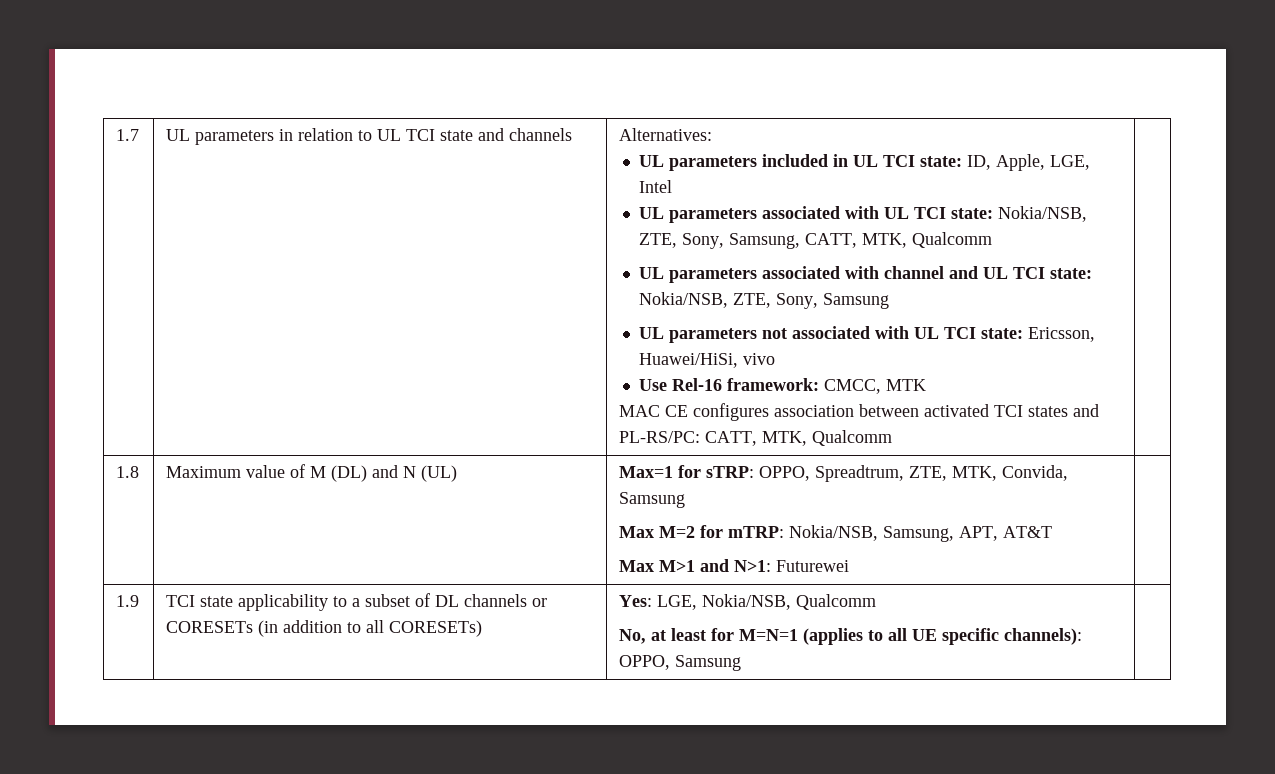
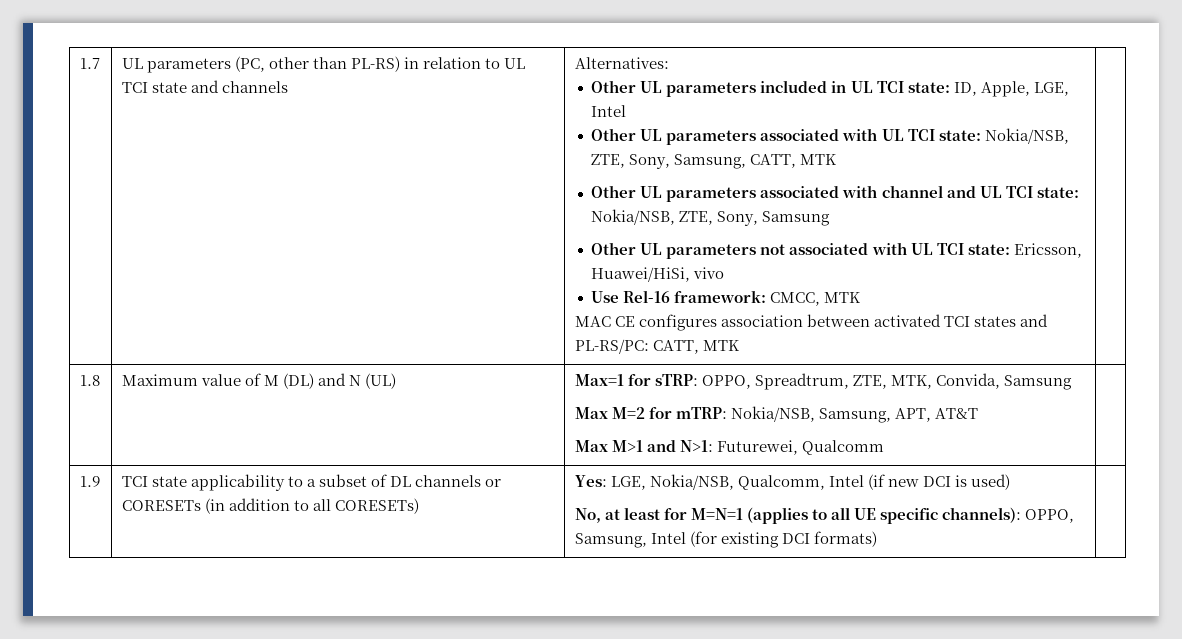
- UL parameters in relation to UL TCI state and channels
+ UL parameters (PC, other than PL-RS) in relation to UL TCI state and channels
- UL parameters included in UL TCI state: ID, Apple, LGE, Intel
+ Other UL parameters included in UL TCI state: ID, Apple, LGE, Intel
- UL parameters associated with UL TCI state: Nokia/NSB, ZTE, Sony, Samsung, CATT, MTK, Qualcomm
- UL parameters associated with channel and UL TCI state: Nokia/NSB, ZTE, Sony, Samsung
+ Other UL parameters associated with UL TCI state: Nokia/NSB, ZTE, Sony, Samsung, CATT, MTK
+ Other UL parameters associated with channel and UL TCI state: Nokia/NSB, ZTE, Sony, Samsung
- UL parameters not associated with UL TCI state: Ericsson, Huawei/HiSi, vivo
+ Other UL parameters not associated with UL TCI state: Ericsson, Huawei/HiSi, vivo
- MAC CE configures association between activated TCI states and PL-RS/PC: CATT, MTK, Qualcomm
+ MAC CE configures association between activated TCI states and PL-RS/PC: CATT, MTK
  1.8 | Maximum value of M (DL) and N (UL) | Max=1 for sTRP: OPPO, Spreadtrum, ZTE, MTK, Convida, Samsung
  Max M=2 for mTRP: Nokia/NSB, Samsung, APT, AT&T
- Max M>1 and N>1: Futurewei |
+ Max M>1 and N>1: Futurewei, Qualcomm |
- Yes: LGE, Nokia/NSB, Qualcomm
+ Yes: LGE, Nokia/NSB, Qualcomm, Intel (if new DCI is used)
- No, at least for M=N=1 (applies to all UE specific channels): OPPO, Samsung
+ No, at least for M=N=1 (applies to all UE specific channels): OPPO, Samsung, Intel (for existing DCI formats)

